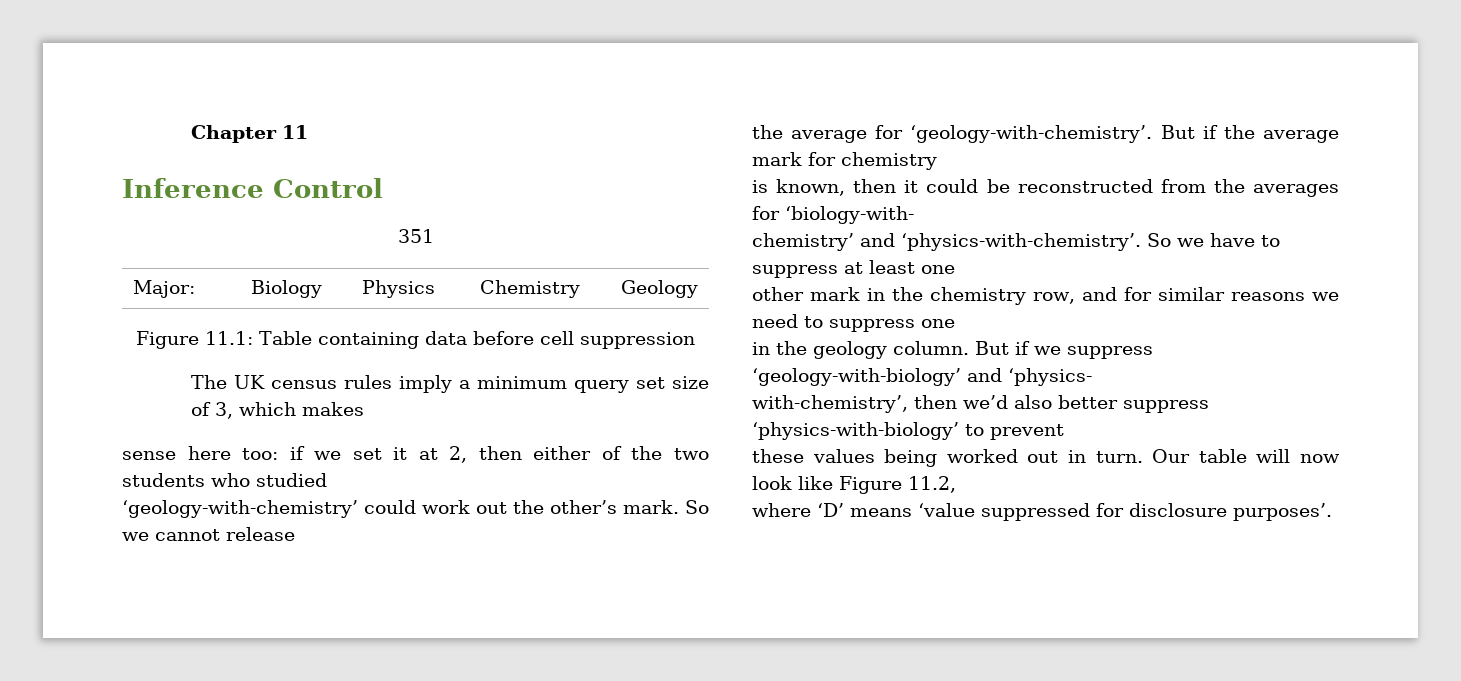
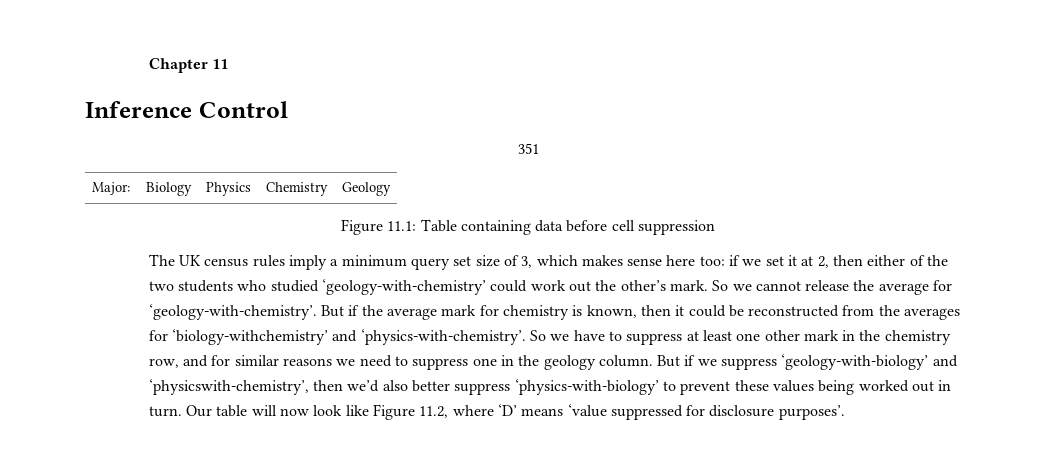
- The UK census rules imply a minimum query set size of 3, which makes
- sense here too: if we set it at 2, then either of the two students who studied
- ‘geology-with-chemistry’ could work out the other’s mark.
+ The UK census rules imply a minimum query set size of 3, which makes sense here too: if we set it at 2, then either of the two students who studied ‘geology-with-chemistry’ could work out the other’s mark.
- So we cannot release
- the average for ‘geology-with-chemistry’.
+ So we cannot release the average for ‘geology-with-chemistry’.
- But if the average mark for chemistry
- is known, then it could be reconstructed from the averages for ‘biology-with-
- chemistry’ and ‘physics-with-chemistry’.
+ But if the average mark for chemistry is known, then it could be reconstructed from the averages for ‘biology-withchemistry’ and ‘physics-with-chemistry’.
- So we have to suppress at least one
- other mark in the chemistry row, and for similar reasons we need to suppress one
- in the geology column.
+ So we have to suppress at least one other mark in the chemistry row, and for similar reasons we need to suppress one in the geology column.
- But if we suppress ‘geology-with-biology’ and ‘physics-
- with-chemistry’, then we’d also better suppress ‘physics-with-biology’ to prevent
- these values being worked out in turn.
+ But if we suppress ‘geology-with-biology’ and ‘physicswith-chemistry’, then we’d also better suppress ‘physics-with-biology’ to prevent these values being worked out in turn.
- Our table will now look like Figure 11.2,
- where ‘D’ means ‘value suppressed for disclosure purposes’.
+ Our table will now look like Figure 11.2, where ‘D’ means ‘value suppressed for disclosure purposes’.

